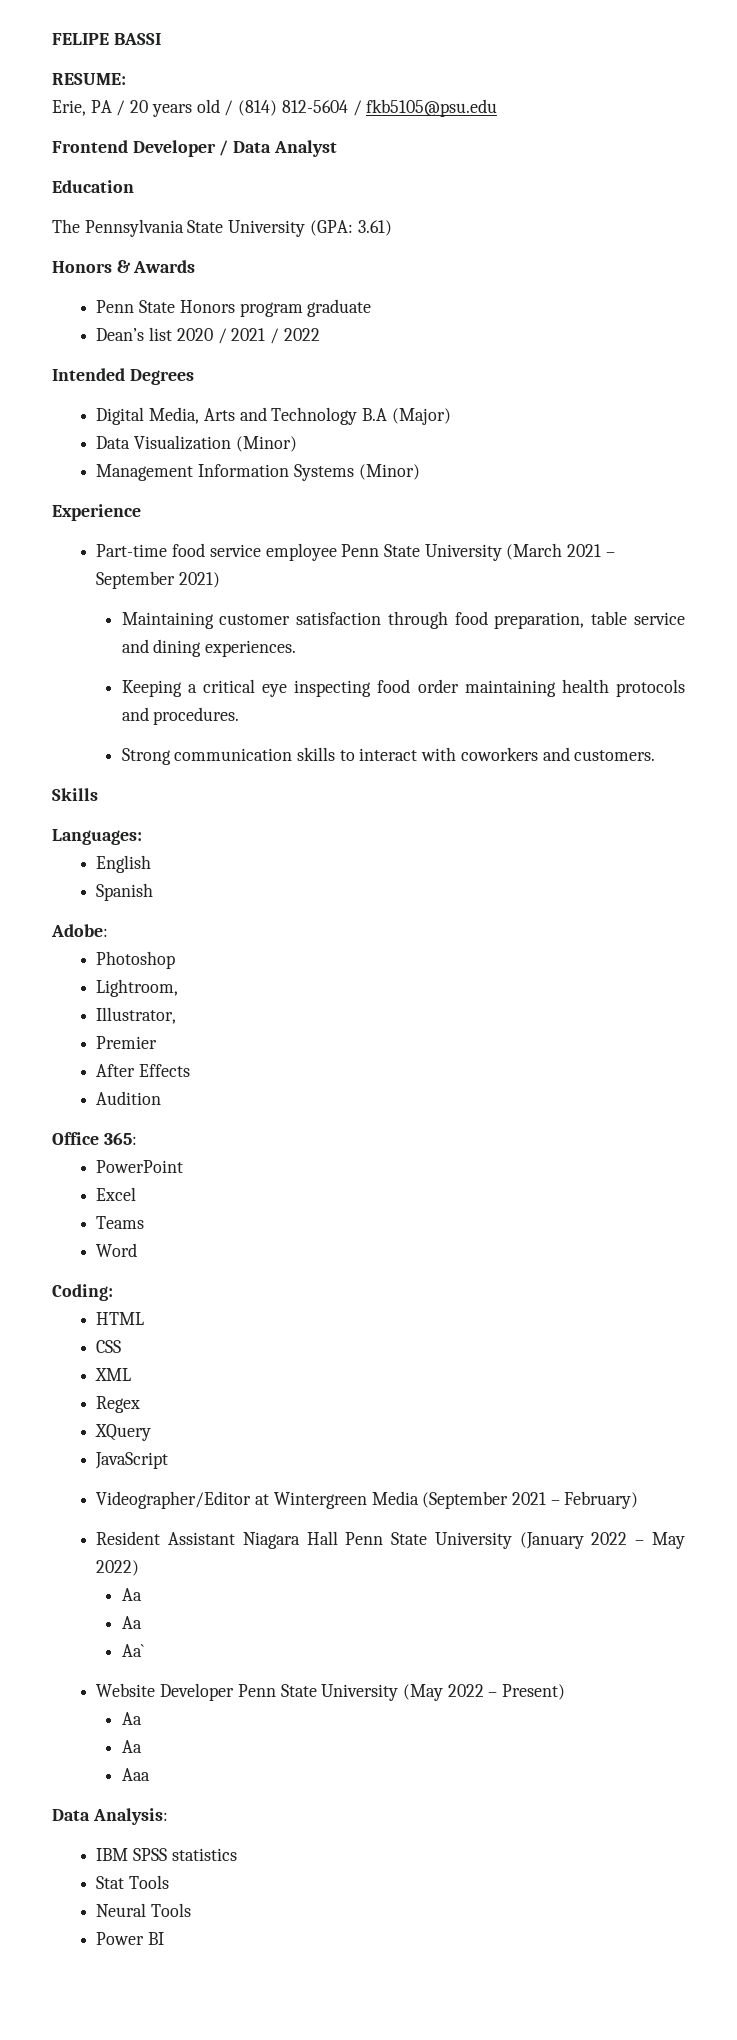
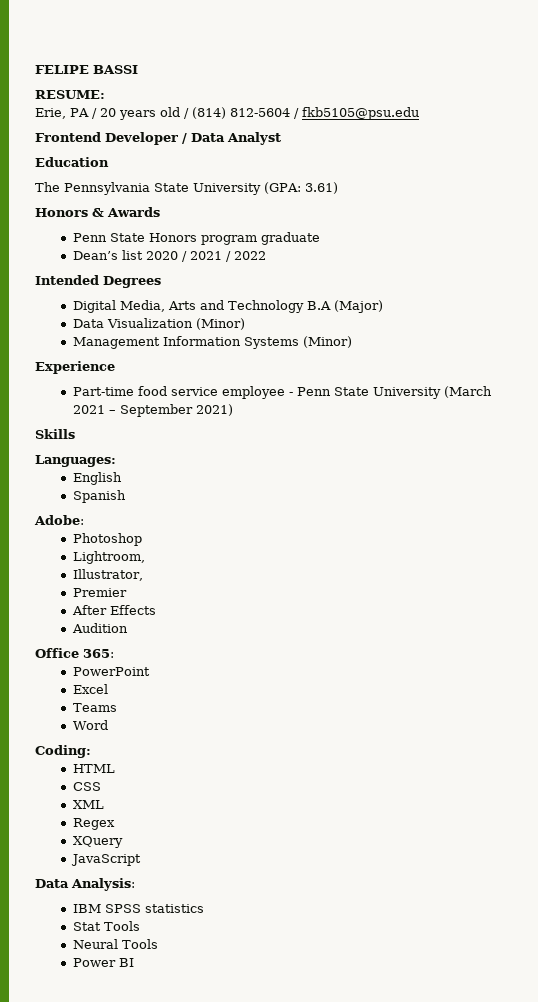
- Part-time food service employee Penn State University (March 2021 – September 2021)
+ Part-time food service employee - Penn State University (March 2021 – September 2021)
- Maintaining customer satisfaction through food preparation, table service and dining experiences.
- Keeping a critical eye inspecting food order maintaining health protocols and procedures.
- Strong communication skills to interact with coworkers and customers.
- Videographer/Editor at Wintergreen Media (September 2021 – February)
- Resident Assistant Niagara Hall Penn State University (January 2022 – May 2022)
- Aa
- Aa
- Aa`
- Website Developer Penn State University (May 2022 – Present)
- Aa
- Aa
- Aaa

